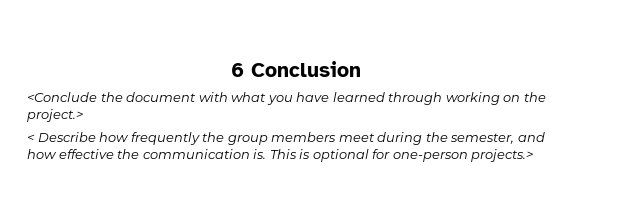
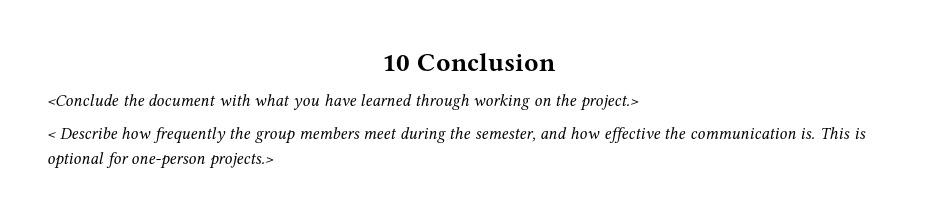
- 6 Conclusion
+ 10 Conclusion

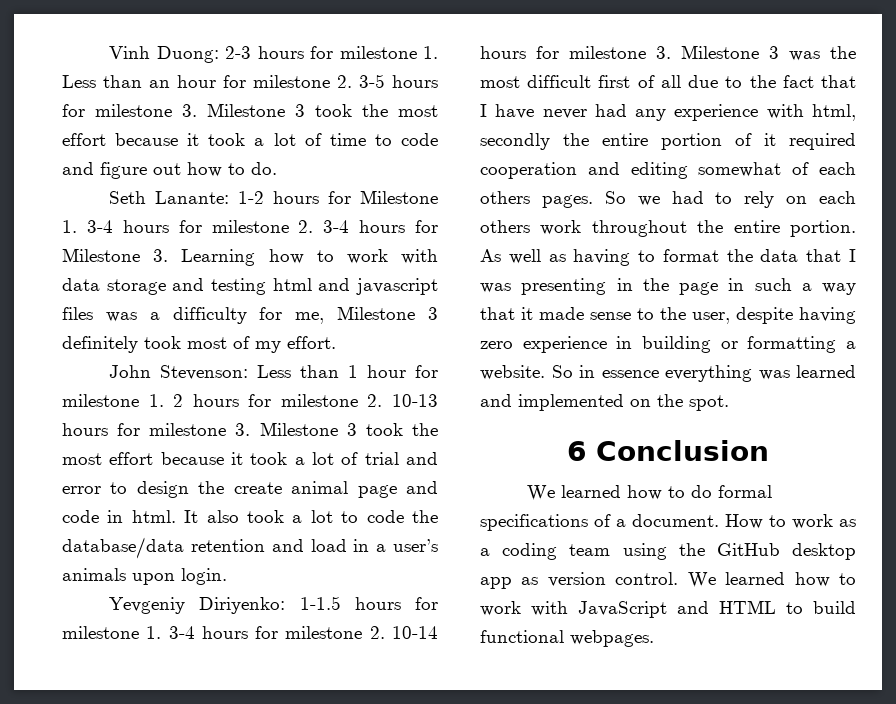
- 10 Conclusion
- <Conclude the document with what you have learned through working on the project.>
- < Describe how frequently the group members meet during the semester, and how effective the communication is. This is optional for one-person projects.>
+ Vinh Duong: 2-3 hours for milestone 1. Less than an hour for milestone 2. 3-5 hours for milestone 3. Milestone 3 took the most effort because it took a lot of time to code and figure out how to do.
+ Seth Lanante: 1-2 hours for Milestone 1. 3-4 hours for milestone 2. 3-4 hours for Milestone 3. Learning how to work with data storage and testing html and javascript files was a difficulty for me, Milestone 3 definitely took most of my effort.
+ John Stevenson: Less than 1 hour for milestone 1. 2 hours for milestone 2. 10-13 hours for milestone 3. Milestone 3 took the most effort because it took a lot of trial and error to design the create animal page and code in html. It also took a lot to code the database/data retention and load in a user’s animals upon login.
+ Yevgeniy Diriyenko: 1-1.5 hours for milestone 1. 3-4 hours for milestone 2. 10-14 hours for milestone 3. Milestone 3 was the most difficult first of all due to the fact that I have never had any experience with html, secondly the entire portion of it required cooperation and editing somewhat of each others pages. So we had to rely on each others work throughout the entire portion. As well as having to format the data that I was presenting in the page in such a way that it made sense to the user, despite having zero experience in building or formatting a website. So in essence everything was learned and implemented on the spot.
+ 6 Conclusion
+ We learned how to do formal specifications of a document. How to work as a coding team using the GitHub desktop app as version control. We learned how to work with JavaScript and HTML to build functional webpages.

